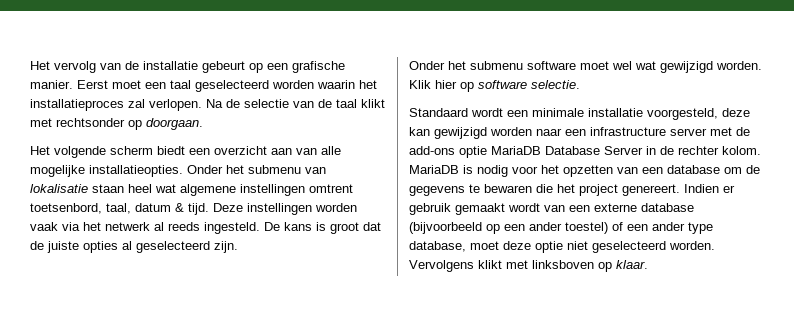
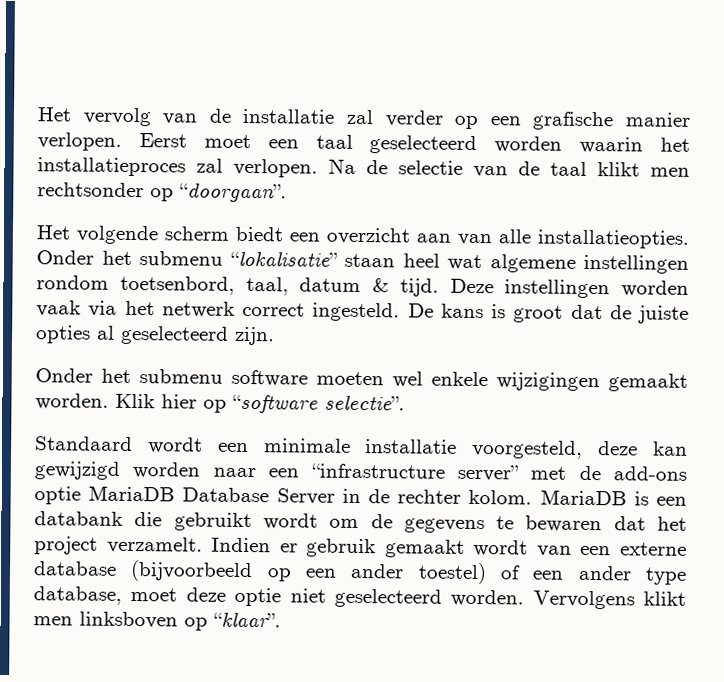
- Het vervolg van de installatie gebeurt op een grafische manier.
+ Het vervolg van de installatie zal verder op een grafische manier verlopen.
- Na de selectie van de taal klikt met rechtsonder op doorgaan.
+ Na de selectie van de taal klikt men rechtsonder op “doorgaan”.
- Het volgende scherm biedt een overzicht aan van alle mogelijke installatieopties.
+ Het volgende scherm biedt een overzicht aan van alle installatieopties.
- Onder het submenu van lokalisatie staan heel wat algemene instellingen omtrent toetsenbord, taal, datum & tijd.
+ Onder het submenu “lokalisatie” staan heel wat algemene instellingen rondom toetsenbord, taal, datum & tijd.
- Deze instellingen worden vaak via het netwerk al reeds ingesteld.
+ Deze instellingen worden vaak via het netwerk correct ingesteld.
- Onder het submenu software moet wel wat gewijzigd worden.
+ Onder het submenu software moeten wel enkele wijzigingen gemaakt worden.
- Klik hier op software selectie.
+ Klik hier op “software selectie”.
- Standaard wordt een minimale installatie voorgesteld, deze kan gewijzigd worden naar een infrastructure server met de add-ons optie MariaDB Database Server in de rechter kolom.
+ Standaard wordt een minimale installatie voorgesteld, deze kan gewijzigd worden naar een “infrastructure server” met de add-ons optie MariaDB Database Server in de rechter kolom.
- MariaDB is nodig voor het opzetten van een database om de gegevens te bewaren die het project genereert.
+ MariaDB is een databank die gebruikt wordt om de gegevens te bewaren dat het project verzamelt.
- Vervolgens klikt met linksboven op klaar.
+ Vervolgens klikt men linksboven op “klaar”.

